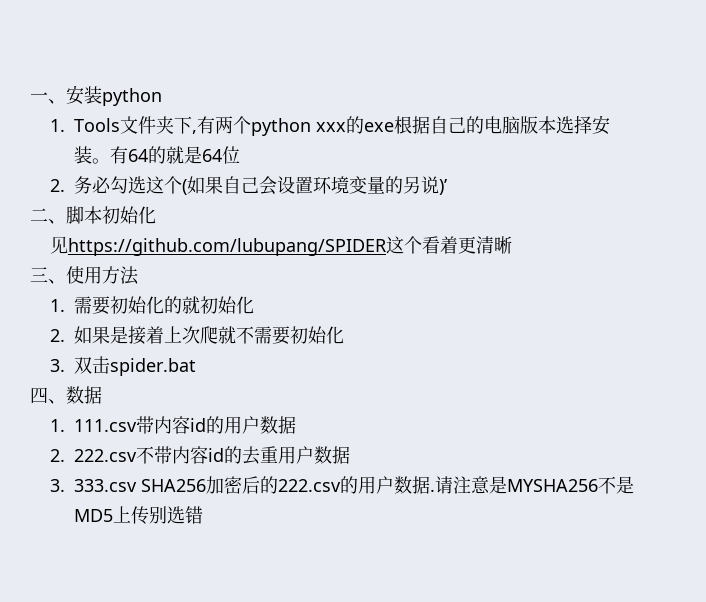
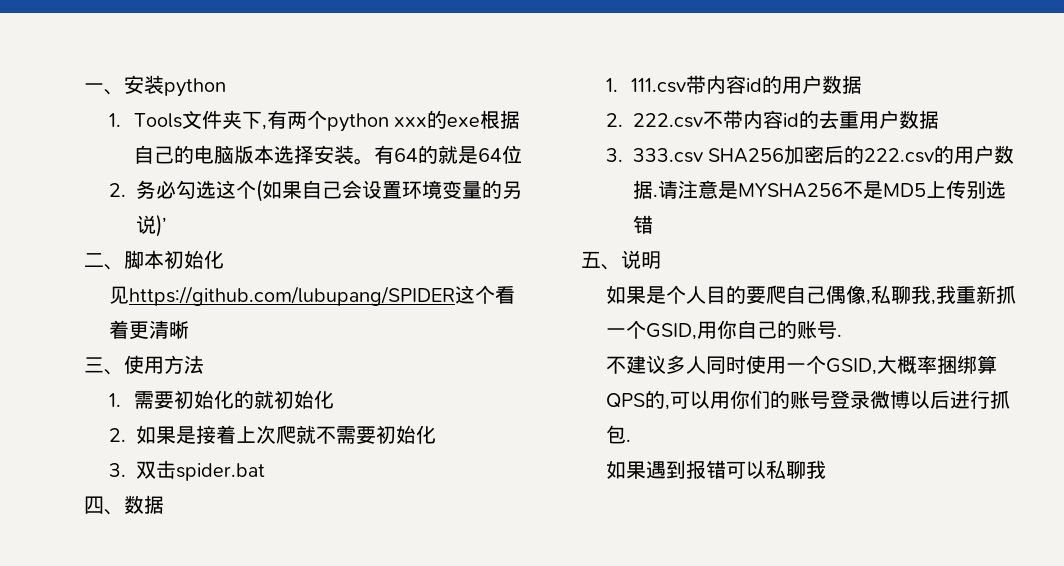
+ 五、说明
+ 如果是个人目的要爬自己偶像,私聊我,我重新抓一个GSID,用你自己的账号.
+ 不建议多人同时使用一个GSID,大概率捆绑算QPS的,可以用你们的账号登录微博以后进行抓包.
+ 如果遇到报错可以私聊我

